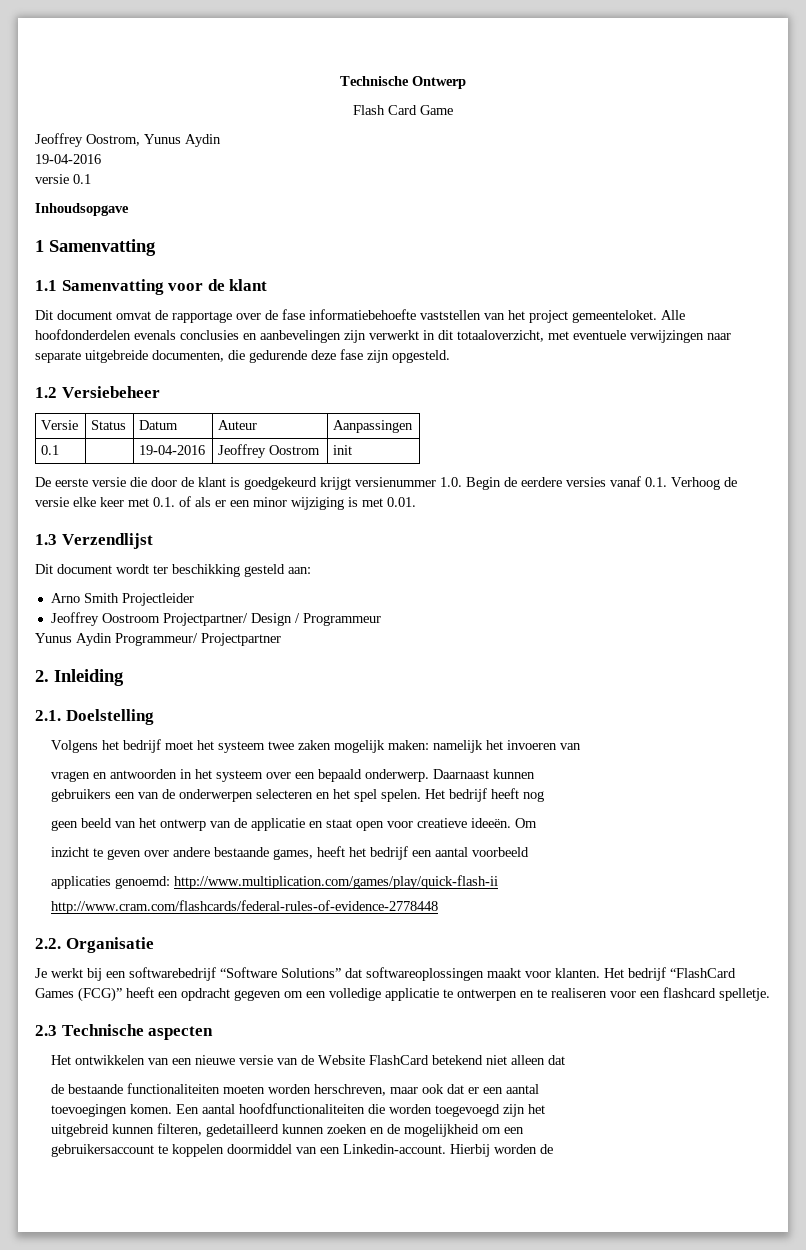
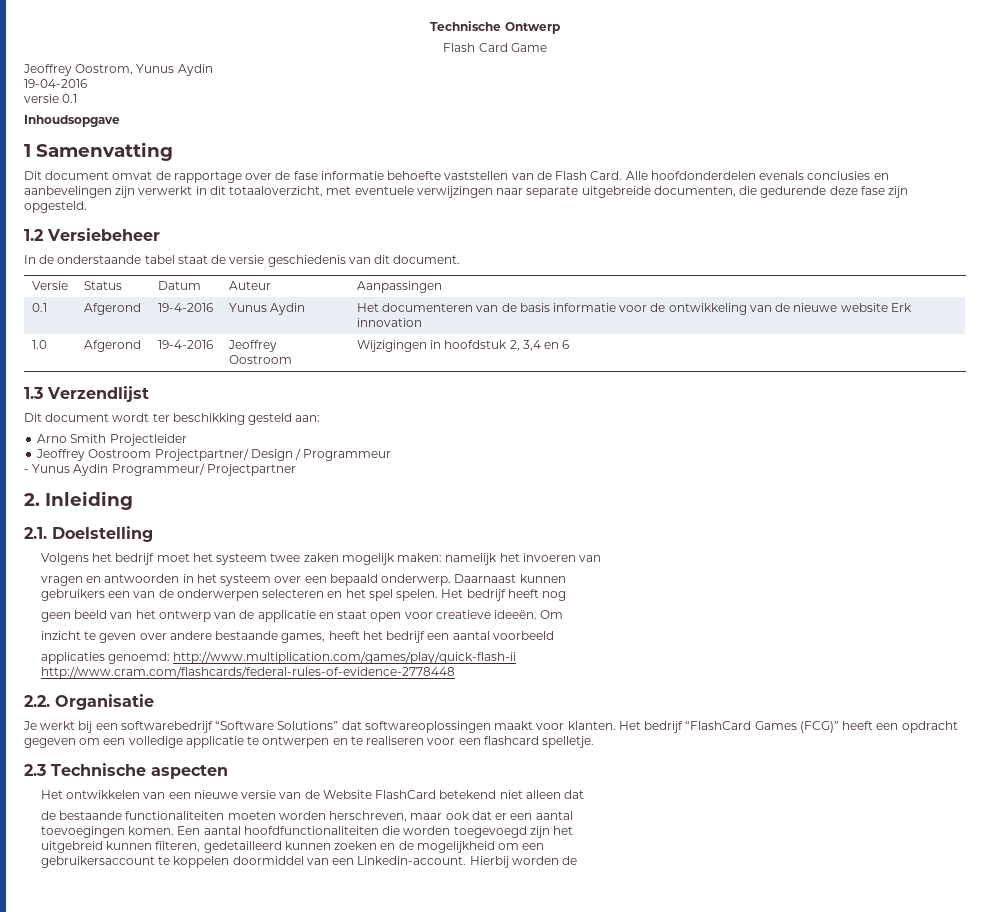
- 1.1 Samenvatting voor de klant
- Dit document omvat de rapportage over de fase informatiebehoefte vaststellen van het project gemeenteloket.
+ Dit document omvat de rapportage over de fase informatie behoefte vaststellen van de Flash Card.
+ In de onderstaande tabel staat de versie geschiedenis van dit document.
- 0.1 | | 19-04-2016 | Jeoffrey Oostrom | init
- De eerste versie die door de klant is goedgekeurd krijgt versienummer 1.0. Begin de eerdere versies vanaf 0.1. Verhoog de versie elke keer met 0.1. of als er een minor wijziging is met 0.01.
+ 0.1 | Afgerond | 19-4-2016 | Yunus Aydin | Het documenteren van de basis informatie voor de ontwikkeling van de nieuwe website Erk innovation
+ 1.0 | Afgerond | 19-4-2016 | Jeoffrey Oostroom | Wijzigingen in hoofdstuk 2, 3,4 en 6
- Yunus Aydin Programmeur/ Projectpartner
+ - Yunus Aydin Programmeur/ Projectpartner

